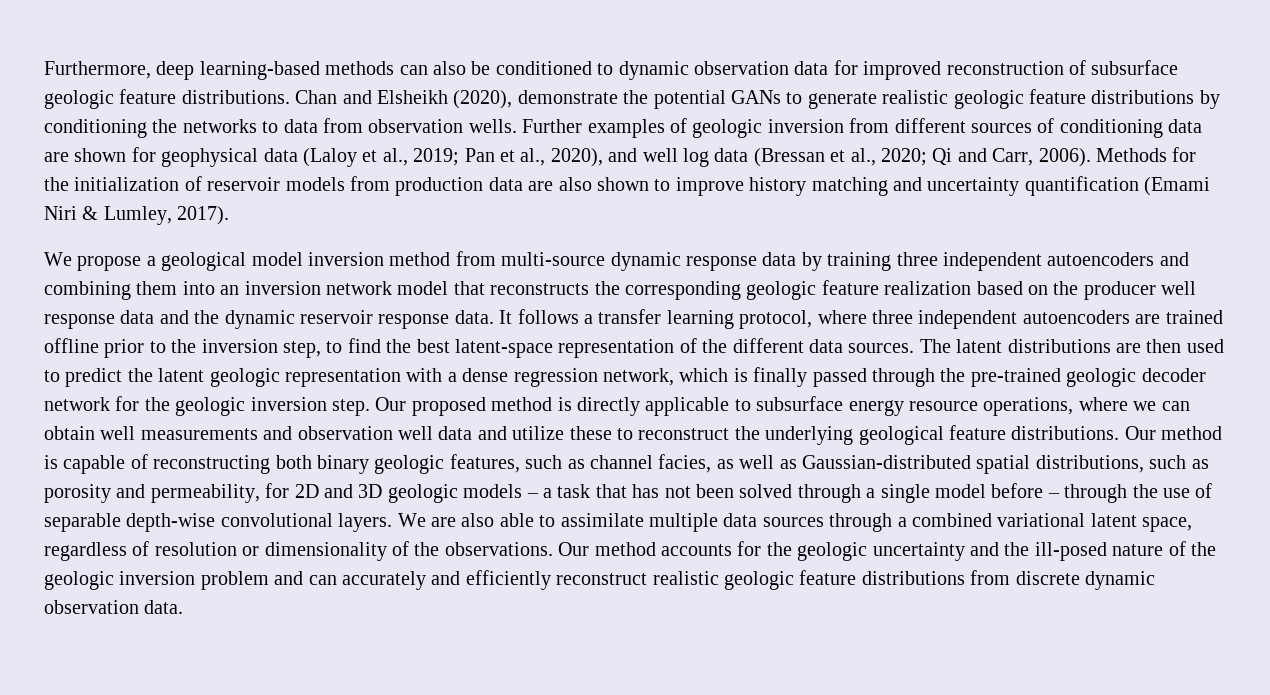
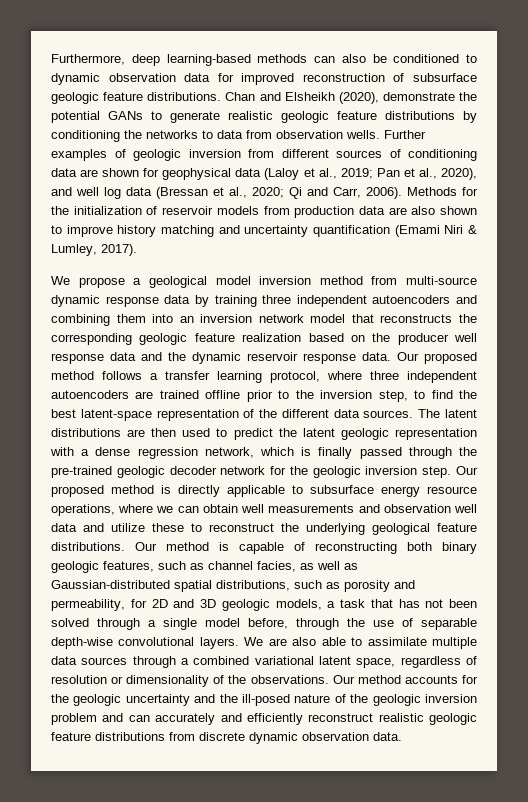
- It follows a transfer learning protocol, where three independent autoencoders are trained offline prior to the inversion step, to find the best latent-space representation of the different data sources.
+ Our proposed method follows a transfer learning protocol, where three independent autoencoders are trained offline prior to the inversion step, to find the best latent-space representation of the different data sources.
- Our method is capable of reconstructing both binary geologic features, such as channel facies, as well as Gaussian-distributed spatial distributions, such as porosity and permeability, for 2D and 3D geologic models – a task that has not been solved through a single model before – through the use of separable depth-wise convolutional layers.
+ Our method is capable of reconstructing both binary geologic features, such as channel facies, as well as Gaussian-distributed spatial distributions, such as porosity and permeability, for 2D and 3D geologic models, a task that has not been solved through a single model before, through the use of separable depth-wise convolutional layers.

